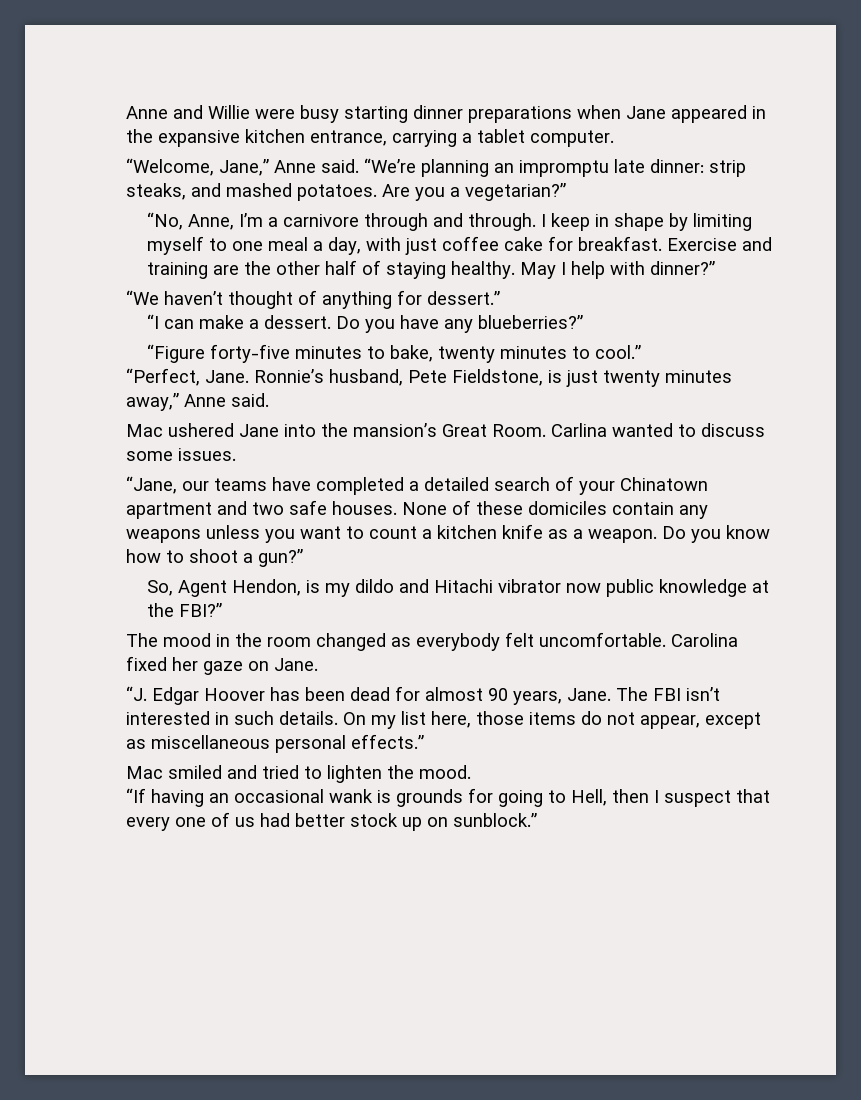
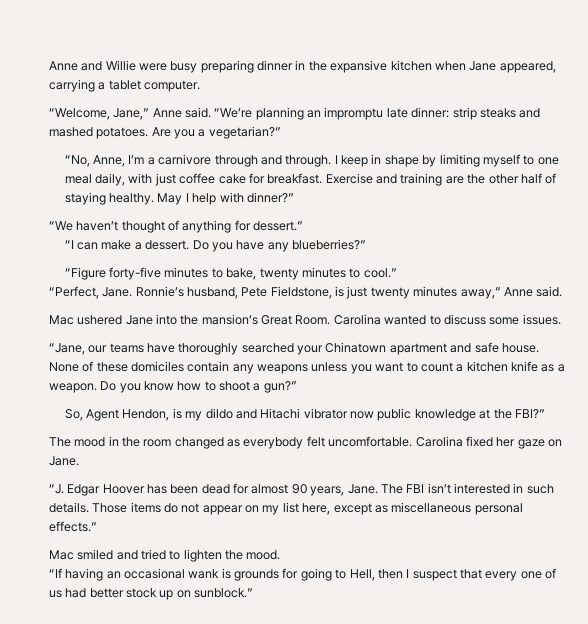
- Anne and Willie were busy starting dinner preparations when Jane appeared in the expansive kitchen entrance, carrying a tablet computer.
+ Anne and Willie were busy preparing dinner in the expansive kitchen when Jane appeared, carrying a tablet computer.
- “We’re planning an impromptu late dinner: strip steaks, and mashed potatoes.
+ “We’re planning an impromptu late dinner: strip steaks and mashed potatoes.
- I keep in shape by limiting myself to one meal a day, with just coffee cake for breakfast.
+ I keep in shape by limiting myself to one meal daily, with just coffee cake for breakfast.
- Carlina wanted to discuss some issues.
+ Carolina wanted to discuss some issues.
- “Jane, our teams have completed a detailed search of your Chinatown apartment and two safe houses.
+ “Jane, our teams have thoroughly searched your Chinatown apartment and safe house.
- On my list here, those items do not appear, except as miscellaneous personal effects.”
+ Those items do not appear on my list here, except as miscellaneous personal effects.”

